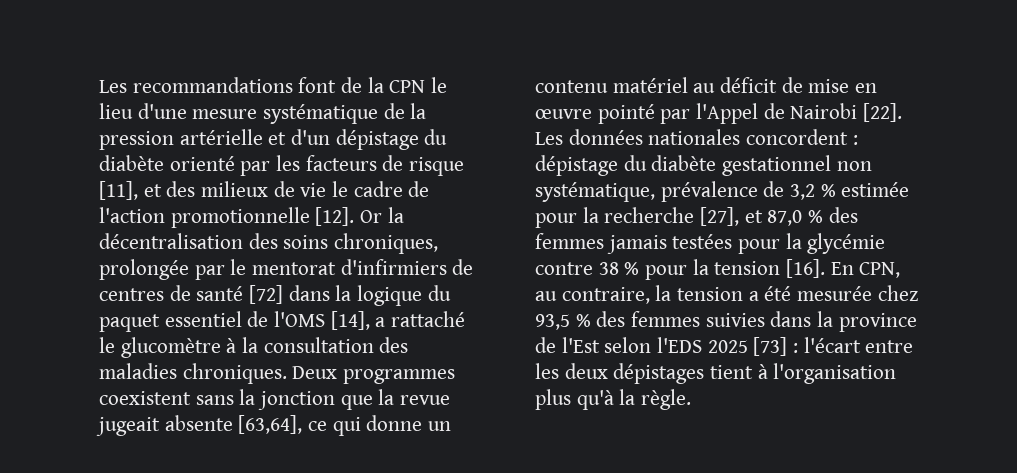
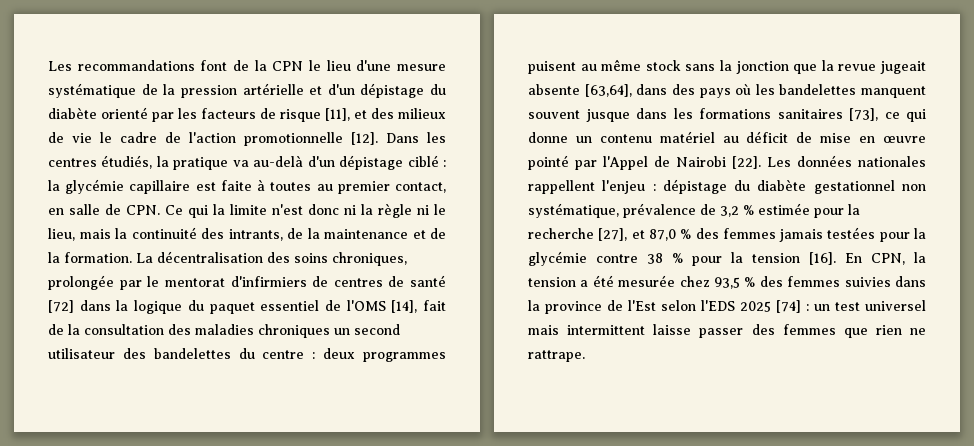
- Or la décentralisation des soins chroniques, prolongée par le mentorat d'infirmiers de centres de santé [72] dans la logique du paquet essentiel de l'OMS [14], a rattaché le glucomètre à la consultation des maladies chroniques. Deux programmes coexistent sans la jonction que la revue jugeait absente [63,64], ce qui donne un contenu matériel au déficit de mise en œuvre pointé par l'Appel de Nairobi [22].
+ Dans les centres étudiés, la pratique va au-delà d'un dépistage ciblé : la glycémie capillaire est faite à toutes au premier contact, en salle de CPN. Ce qui la limite n'est donc ni la règle ni le lieu, mais la continuité des intrants, de la maintenance et de la formation. La décentralisation des soins chroniques, prolongée par le mentorat d'infirmiers de centres de santé [72] dans la logique du paquet essentiel de l'OMS [14], fait de la consultation des maladies chroniques un second utilisateur des bandelettes du centre : deux programmes puisent au même stock sans la jonction que la revue jugeait absente [63,64], dans des pays où les bandelettes manquent souvent jusque dans les formations sanitaires [73], ce qui donne un contenu matériel au déficit de mise en œuvre pointé par l'Appel de Nairobi [22].
- Les données nationales concordent : dépistage du diabète gestationnel non systématique, prévalence de 3,2 % estimée pour la recherche [27], et 87,0 % des femmes jamais testées pour la glycémie contre 38 % pour la tension [16].
+ Les données nationales rappellent l'enjeu : dépistage du diabète gestationnel non systématique, prévalence de 3,2 % estimée pour la recherche [27], et 87,0 % des femmes jamais testées pour la glycémie contre 38 % pour la tension [16].
- En CPN, au contraire, la tension a été mesurée chez 93,5 % des femmes suivies dans la province de l'Est selon l'EDS 2025 [73] : l'écart entre les deux dépistages tient à l'organisation plus qu'à la règle.
+ En CPN, la tension a été mesurée chez 93,5 % des femmes suivies dans la province de l'Est selon l'EDS 2025 [74] : un test universel mais intermittent laisse passer des femmes que rien ne rattrape.

